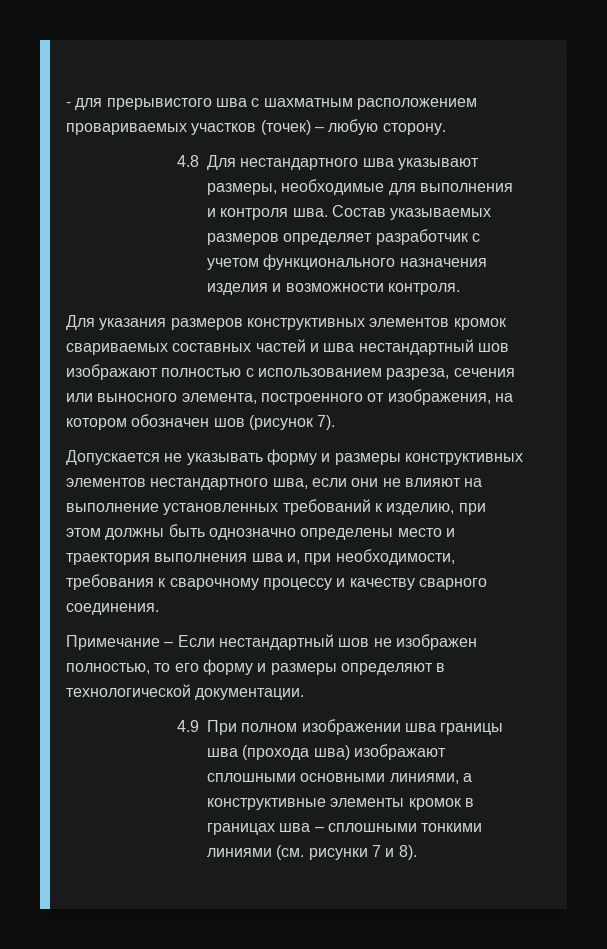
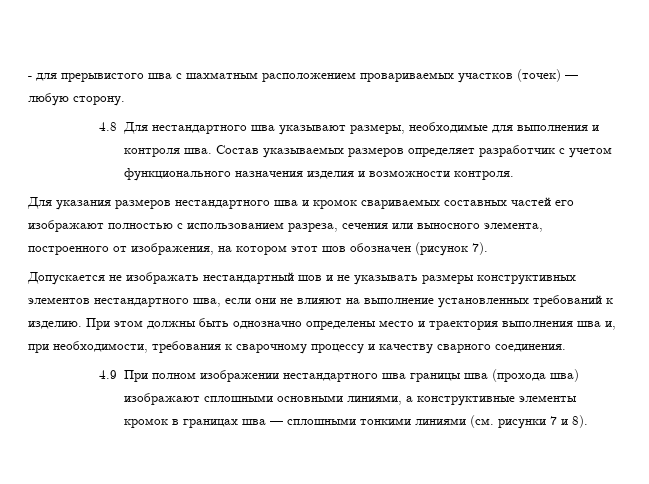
- - для прерывистого шва с шахматным расположением провариваемых участков (точек) – любую сторону.
+ - для прерывистого шва с шахматным расположением провариваемых участков (точек) — любую сторону.
- Для указания размеров конструктивных элементов кромок свариваемых составных частей и шва нестандартный шов изображают полностью с использованием разреза, сечения или выносного элемента, построенного от изображения, на котором обозначен шов (рисунок 7).
+ Для указания размеров нестандартного шва и кромок свариваемых составных частей его изображают полностью с использованием разреза, сечения или выносного элемента, построенного от изображения, на котором этот шов обозначен (рисунок 7).
- Допускается не указывать форму и размеры конструктивных элементов нестандартного шва, если они не влияют на выполнение установленных требований к изделию, при этом должны быть однозначно определены место и траектория выполнения шва и, при необходимости, требования к сварочному процессу и качеству сварного соединения.
+ Допускается не изображать нестандартный шов и не указывать размеры конструктивных элементов нестандартного шва, если они не влияют на выполнение установленных требований к изделию. При этом должны быть однозначно определены место и траектория выполнения шва и, при необходимости, требования к сварочному процессу и качеству сварного соединения.
- Примечание – Если нестандартный шов не изображен полностью, то его форму и размеры определяют в технологической документации.
- 4.9 При полном изображении шва границы шва (прохода шва) изображают сплошными основными линиями, а конструктивные элементы кромок в границах шва – сплошными тонкими линиями (см. рисунки 7 и 8).
+ 4.9 При полном изображении нестандартного шва границы шва (прохода шва) изображают сплошными основными линиями, а конструктивные элементы кромок в границах шва — сплошными тонкими линиями (см. рисунки 7 и 8).

